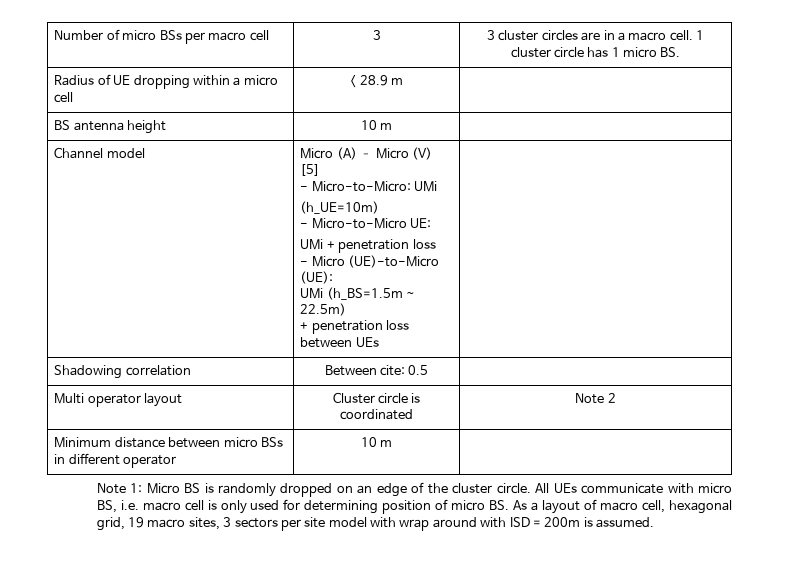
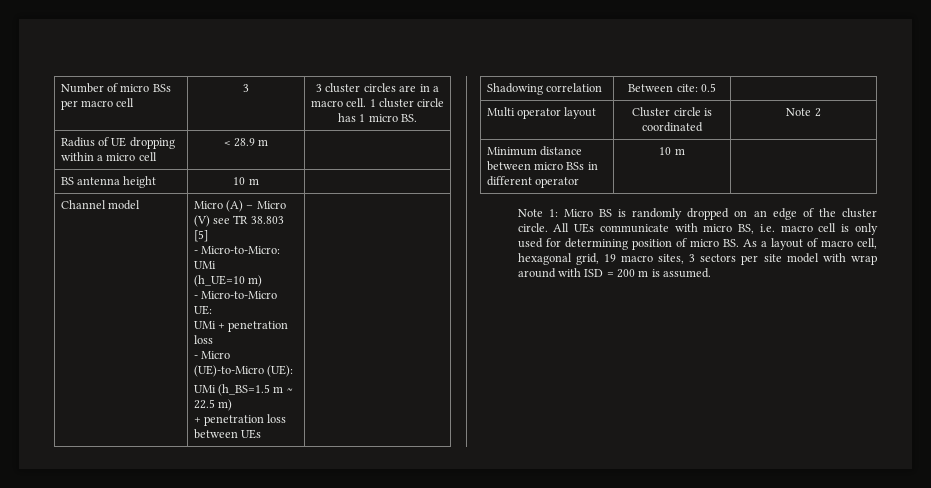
- Channel model | Micro (A) – Micro (V) [5]
+ Channel model | Micro (A) – Micro (V) see TR 38.803 [5]
  - Micro-to-Micro: UMi
- (h_UE=10m)
+ (h_UE=10 m)
  - Micro-to-Micro UE:
  UMi + penetration loss
  - Micro (UE)-to-Micro (UE):
- UMi (h_BS=1.5m ~ 22.5m)
+ UMi (h_BS=1.5 m ~ 22.5 m)
- All UEs communicate with micro BS, i.e. macro cell is only used for determining position of micro BS. As a layout of macro cell, hexagonal grid, 19 macro sites, 3 sectors per site model with wrap around with ISD = 200m is assumed.
+ All UEs communicate with micro BS, i.e. macro cell is only used for determining position of micro BS. As a layout of macro cell, hexagonal grid, 19 macro sites, 3 sectors per site model with wrap around with ISD = 200 m is assumed.

